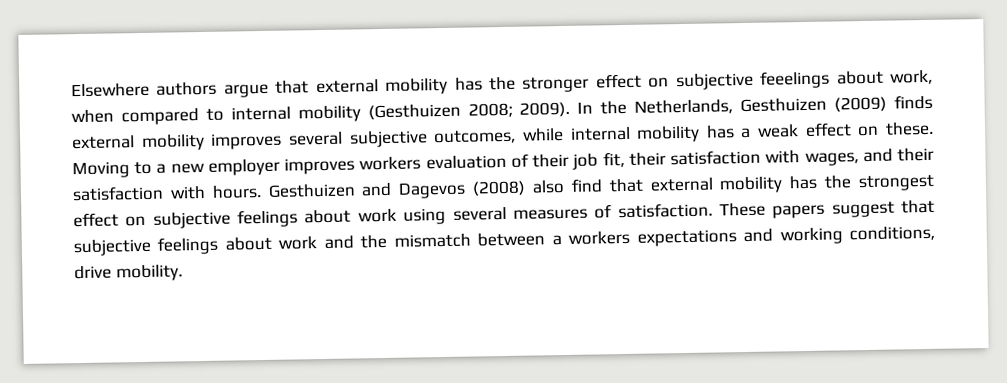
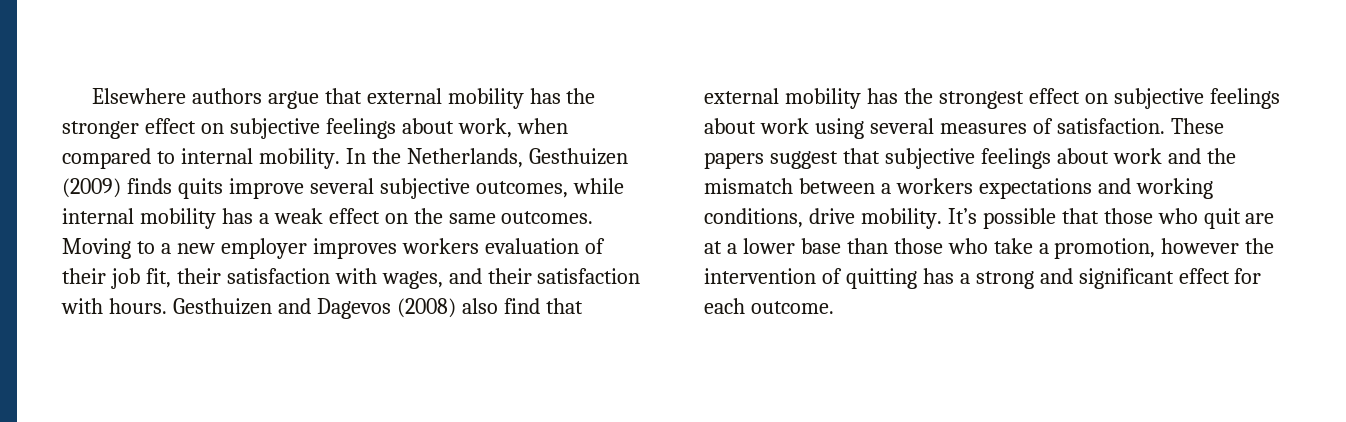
- Elsewhere authors argue that external mobility has the stronger effect on subjective feeelings about work, when compared to internal mobility (Gesthuizen 2008; 2009).
+ Elsewhere authors argue that external mobility has the stronger effect on subjective feelings about work, when compared to internal mobility.
- In the Netherlands, Gesthuizen (2009) finds external mobility improves several subjective outcomes, while internal mobility has a weak effect on these.
+ In the Netherlands, Gesthuizen (2009) finds quits improve several subjective outcomes, while internal mobility has a weak effect on the same outcomes.
+ It’s possible that those who quit are at a lower base than those who take a promotion, however the intervention of quitting has a strong and significant effect for each outcome.

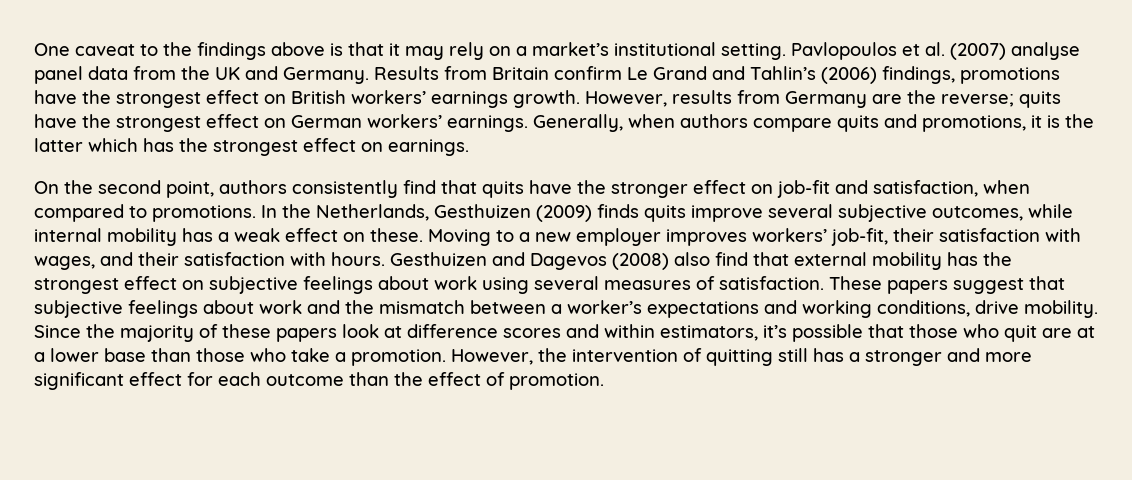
- Elsewhere authors argue that external mobility has the stronger effect on subjective feelings about work, when compared to internal mobility.
+ One caveat to the findings above is that it may rely on a market’s institutional setting. Pavlopoulos et al. (2007) analyse panel data from the UK and Germany. Results from Britain confirm Le Grand and Tahlin’s (2006) findings, promotions have the strongest effect on British workers’ earnings growth. However, results from Germany are the reverse; quits have the strongest effect on German workers’ earnings. Generally, when authors compare quits and promotions, it is the latter which has the strongest effect on earnings.
+ On the second point, authors consistently find that quits have the stronger effect on job-fit and satisfaction, when compared to promotions.
- In the Netherlands, Gesthuizen (2009) finds quits improve several subjective outcomes, while internal mobility has a weak effect on the same outcomes.
+ In the Netherlands, Gesthuizen (2009) finds quits improve several subjective outcomes, while internal mobility has a weak effect on these.
- Moving to a new employer improves workers evaluation of their job fit, their satisfaction with wages, and their satisfaction with hours.
+ Moving to a new employer improves workers’ job-fit, their satisfaction with wages, and their satisfaction with hours.
- These papers suggest that subjective feelings about work and the mismatch between a workers expectations and working conditions, drive mobility.
+ These papers suggest that subjective feelings about work and the mismatch between a worker’s expectations and working conditions, drive mobility.
- It’s possible that those who quit are at a lower base than those who take a promotion, however the intervention of quitting has a strong and significant effect for each outcome.
+ Since the majority of these papers look at difference scores and within estimators, it’s possible that those who quit are at a lower base than those who take a promotion. However, the intervention of quitting still has a stronger and more significant effect for each outcome than the effect of promotion.

